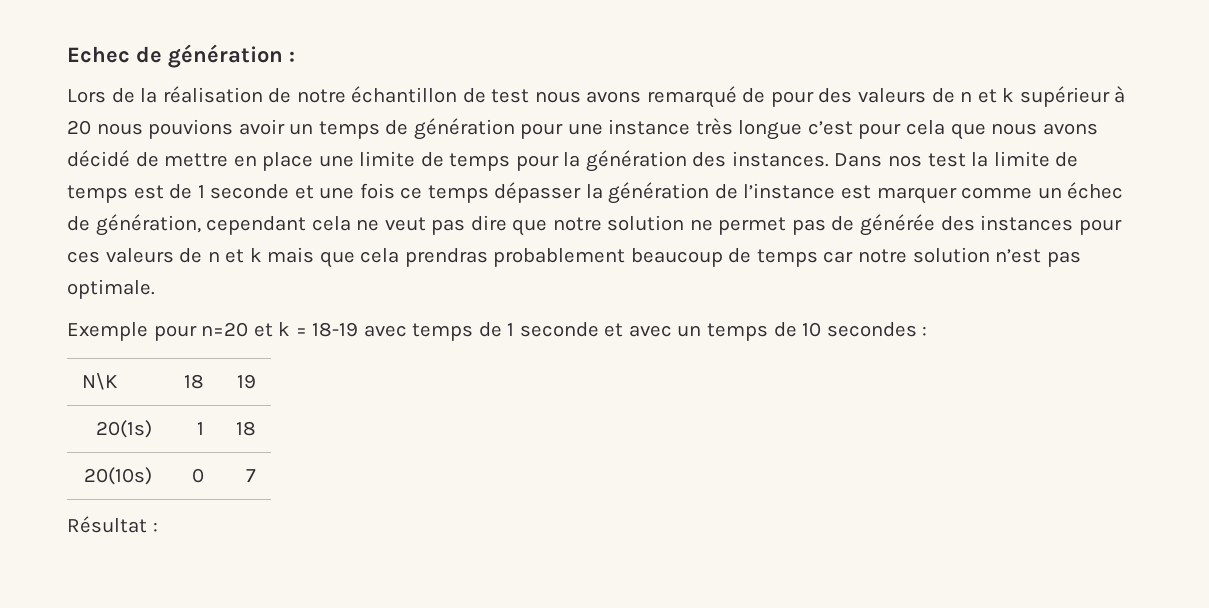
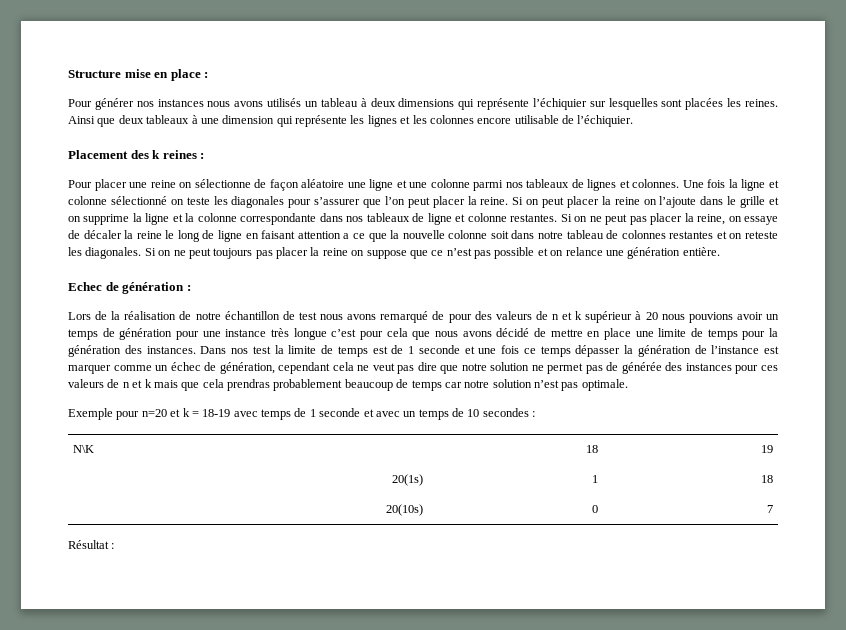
+ Structure mise en place :
+ Pour générer nos instances nous avons utilisés un tableau à deux dimensions qui représente l’échiquier sur lesquelles sont placées les reines. Ainsi que deux tableaux à une dimension qui représente les lignes et les colonnes encore utilisable de l’échiquier.
+ Placement des k reines :
+ Pour placer une reine on sélectionne de façon aléatoire une ligne et une colonne parmi nos tableaux de lignes et colonnes. Une fois la ligne et colonne sélectionné on teste les diagonales pour s’assurer que l’on peut placer la reine. Si on peut placer la reine on l’ajoute dans le grille et on supprime la ligne et la colonne correspondante dans nos tableaux de ligne et colonne restantes. Si on ne peut pas placer la reine, on essaye de décaler la reine le long de ligne en faisant attention a ce que la nouvelle colonne soit dans notre tableau de colonnes restantes et on reteste les diagonales. Si on ne peut toujours pas placer la reine on suppose que ce n’est pas possible et on relance une génération entière.

